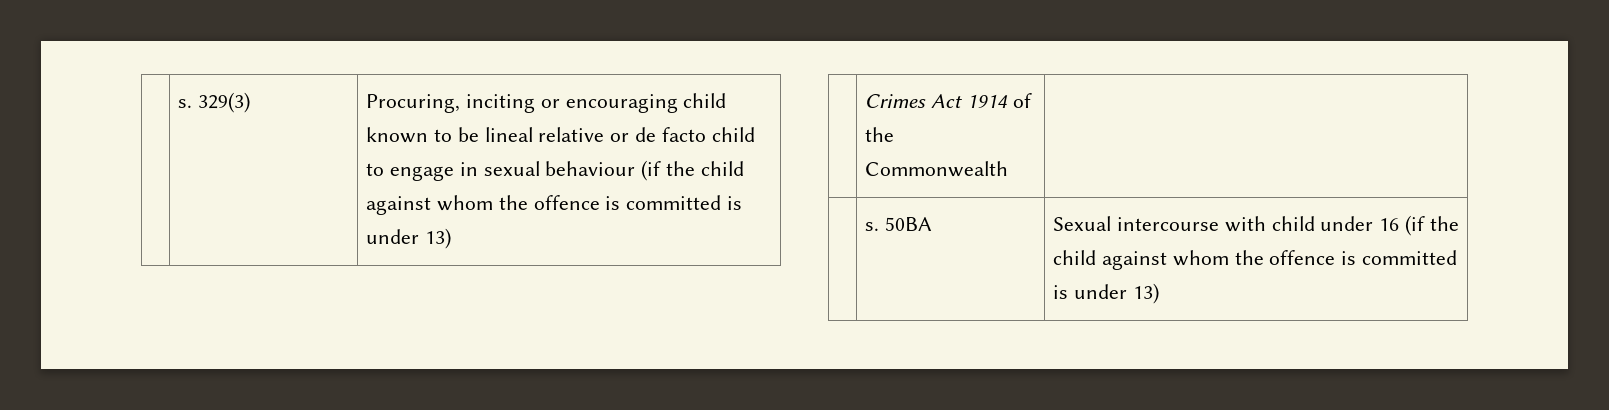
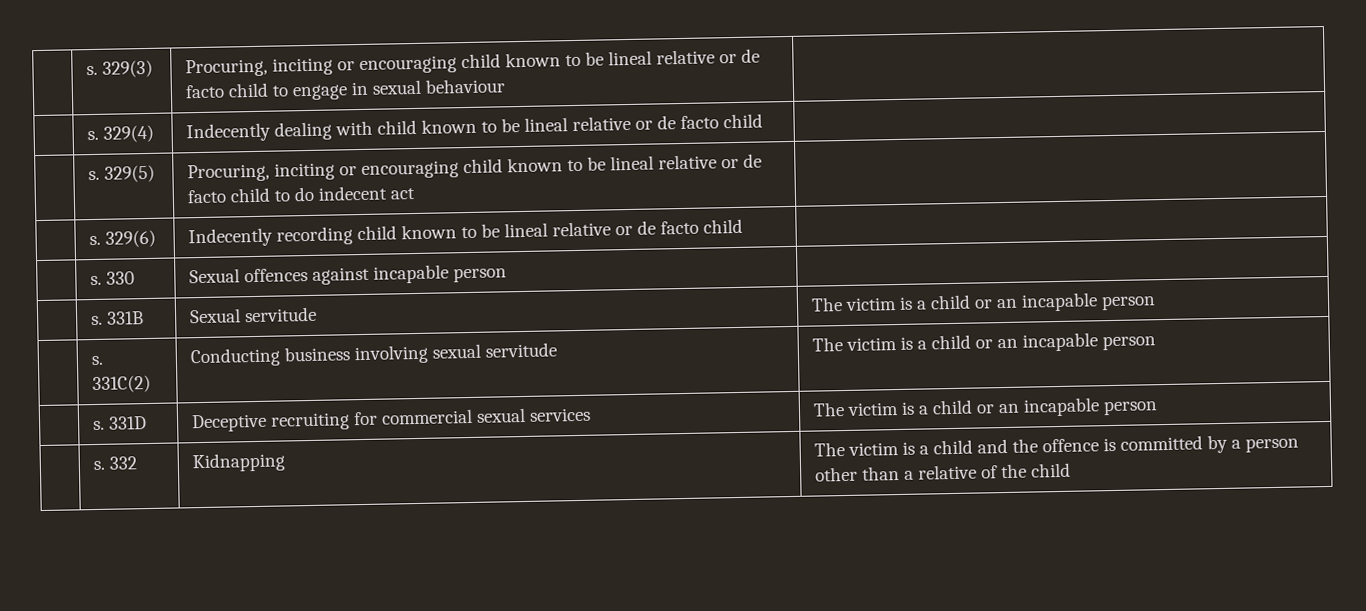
- | s. 329(3) | Procuring, inciting or encouraging child known to be lineal relative or de facto child to engage in sexual behaviour (if the child against whom the offence is committed is under 13)
- | Crimes Act 1914 of the Commonwealth |
- | s. 50BA | Sexual intercourse with child under 16 (if the child against whom the offence is committed is under 13)
+ | s. 329(3) | Procuring, inciting or encouraging child known to be lineal relative or de facto child to engage in sexual behaviour |
+ | s. 329(4) | Indecently dealing with child known to be lineal relative or de facto child |
+ | s. 329(5) | Procuring, inciting or encouraging child known to be lineal relative or de facto child to do indecent act |
+ | s. 329(6) | Indecently recording child known to be lineal relative or de facto child |
+ | s. 330 | Sexual offences against incapable person |
+ | s. 331B | Sexual servitude | The victim is a child or an incapable person
+ | s. 331C(2) | Conducting business involving sexual servitude | The victim is a child or an incapable person
+ | s. 331D | Deceptive recruiting for commercial sexual services | The victim is a child or an incapable person
+ | s. 332 | Kidnapping | The victim is a child and the offence is committed by a person other than a relative of the child

